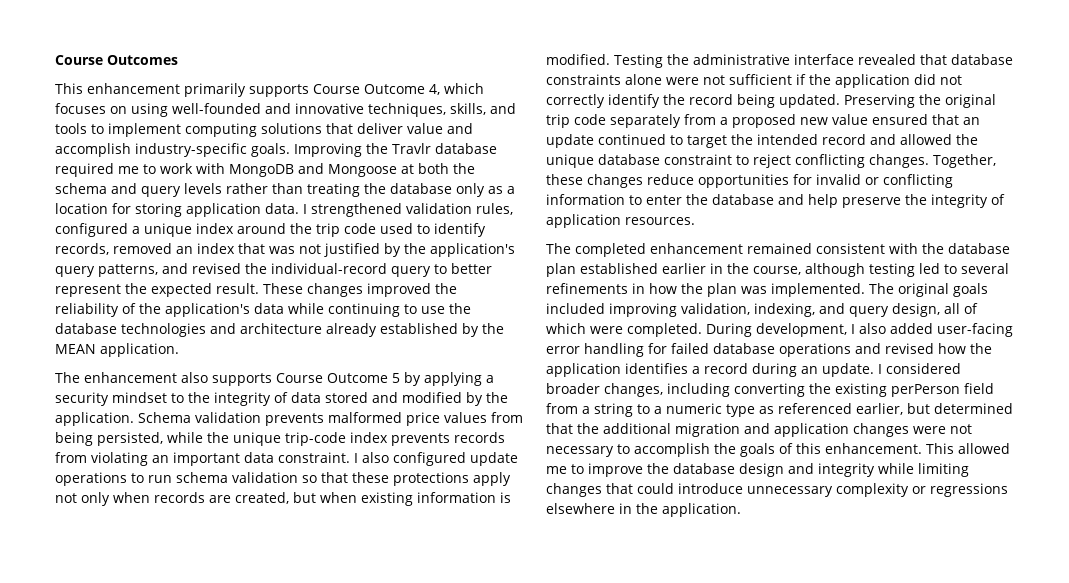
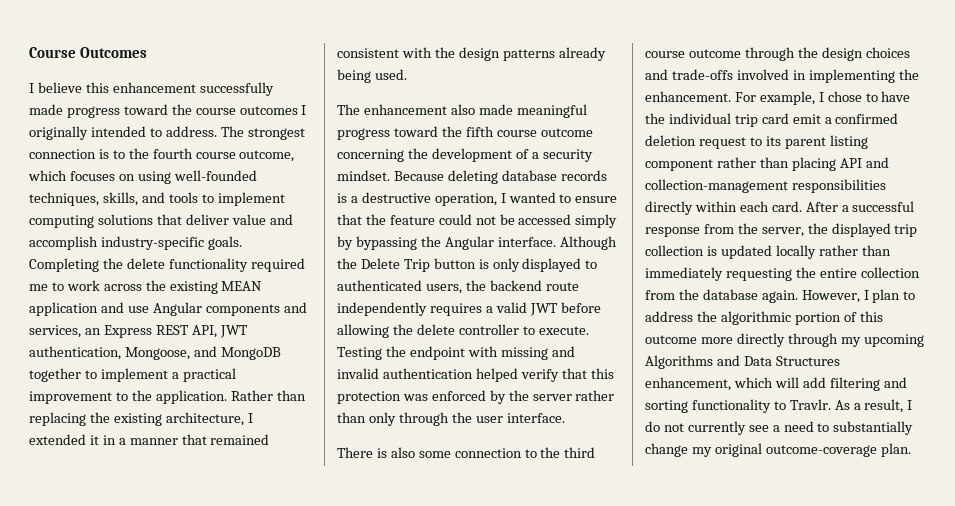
- This enhancement primarily supports Course Outcome 4, which focuses on using well-founded and innovative techniques, skills, and tools to implement computing solutions that deliver value and accomplish industry-specific goals.
+ I believe this enhancement successfully made progress toward the course outcomes I originally intended to address. The strongest connection is to the fourth course outcome, which focuses on using well-founded techniques, skills, and tools to implement computing solutions that deliver value and accomplish industry-specific goals.
- Improving the Travlr database required me to work with MongoDB and Mongoose at both the schema and query levels rather than treating the database only as a location for storing application data. I strengthened validation rules, configured a unique index around the trip code used to identify records, removed an index that was not justified by the application's query patterns, and revised the individual-record query to better represent the expected result. These changes improved the reliability of the application's data while continuing to use the database technologies and architecture already established by the MEAN application.
- The enhancement also supports Course Outcome 5 by applying a security mindset to the integrity of data stored and modified by the application. Schema validation prevents malformed price values from being persisted, while the unique trip-code index prevents records from violating an important data constraint. I also configured update operations to run schema validation so that these protections apply not only when records are created, but when existing information is modified. Testing the administrative interface revealed that database constraints alone were not sufficient if the application did not correctly identify the record being updated. Preserving the original trip code separately from a proposed new value ensured that an update continued to target the intended record and allowed the unique database constraint to reject conflicting changes. Together, these changes reduce opportunities for invalid or conflicting information to enter the database and help preserve the integrity of application resources.
- The completed enhancement remained consistent with the database plan established earlier in the course, although testing led to several refinements in how the plan was implemented. The original goals included improving validation, indexing, and query design, all of which were completed. During development, I also added user-facing error handling for failed database operations and revised how the application identifies a record during an update. I considered broader changes, including converting the existing perPerson field from a string to a numeric type as referenced earlier, but determined that the additional migration and application changes were not necessary to accomplish the goals of this enhancement. This allowed me to improve the database design and integrity while limiting changes that could introduce unnecessary complexity or regressions elsewhere in the application.
+ Completing the delete functionality required me to work across the existing MEAN application and use Angular components and services, an Express REST API, JWT authentication, Mongoose, and MongoDB together to implement a practical improvement to the application. Rather than replacing the existing architecture, I extended it in a manner that remained consistent with the design patterns already being used.
+ The enhancement also made meaningful progress toward the fifth course outcome concerning the development of a security mindset. Because deleting database records is a destructive operation, I wanted to ensure that the feature could not be accessed simply by bypassing the Angular interface. Although the Delete Trip button is only displayed to authenticated users, the backend route independently requires a valid JWT before allowing the delete controller to execute. Testing the endpoint with missing and invalid authentication helped verify that this protection was enforced by the server rather than only through the user interface.
+ There is also some connection to the third course outcome through the design choices and trade-offs involved in implementing the enhancement. For example, I chose to have the individual trip card emit a confirmed deletion request to its parent listing component rather than placing API and collection-management responsibilities directly within each card. After a successful response from the server, the displayed trip collection is updated locally rather than immediately requesting the entire collection from the database again. However, I plan to address the algorithmic portion of this outcome more directly through my upcoming Algorithms and Data Structures enhancement, which will add filtering and sorting functionality to Travlr. As a result, I do not currently see a need to substantially change my original outcome-coverage plan.

